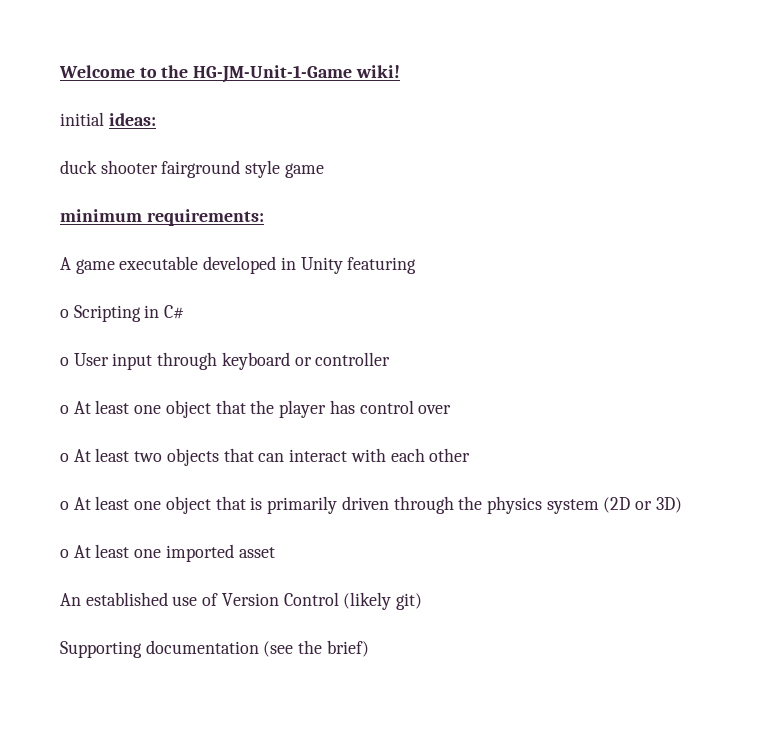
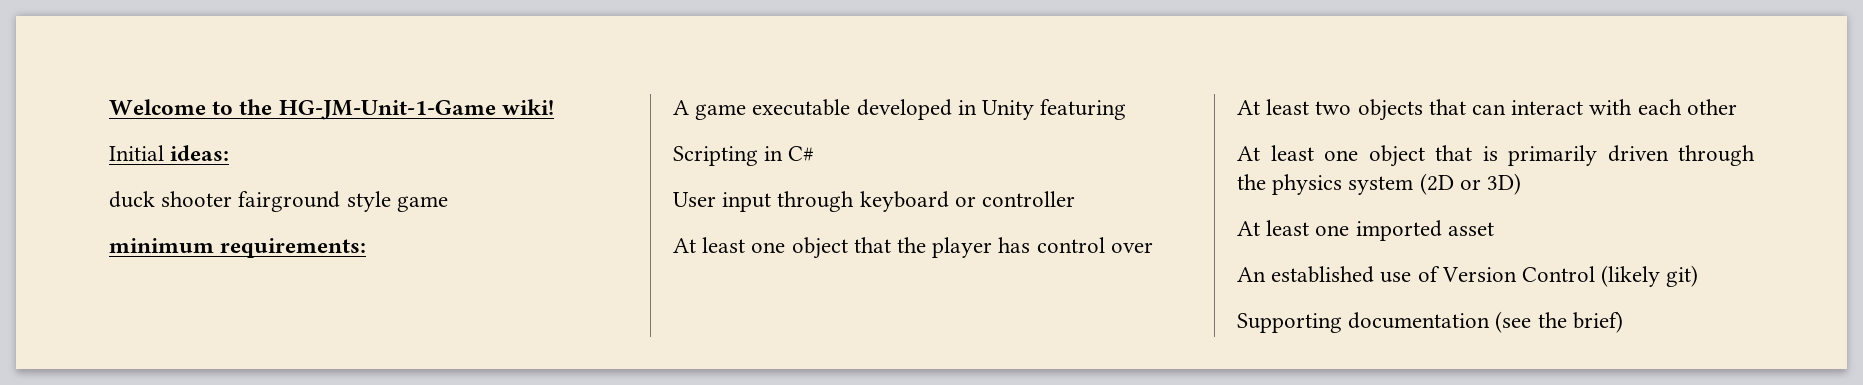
- initial ideas:
+ Initial ideas:
- o Scripting in C#
+ Scripting in C#
- o User input through keyboard or controller
+ User input through keyboard or controller
- o At least one object that the player has control over
+ At least one object that the player has control over
- o At least two objects that can interact with each other
+ At least two objects that can interact with each other
- o At least one object that is primarily driven through the physics system (2D or 3D)
+ At least one object that is primarily driven through the physics system (2D or 3D)
- o At least one imported asset
+ At least one imported asset

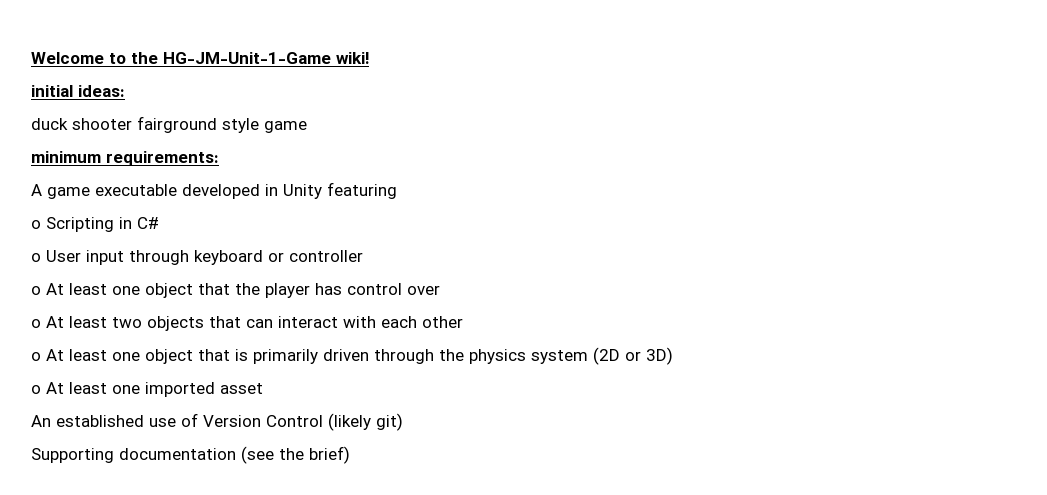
- Initial ideas:
+ initial ideas:
- Scripting in C#
+ o Scripting in C#
- User input through keyboard or controller
+ o User input through keyboard or controller
- At least one object that the player has control over
+ o At least one object that the player has control over
- At least two objects that can interact with each other
+ o At least two objects that can interact with each other
- At least one object that is primarily driven through the physics system (2D or 3D)
+ o At least one object that is primarily driven through the physics system (2D or 3D)
- At least one imported asset
+ o At least one imported asset

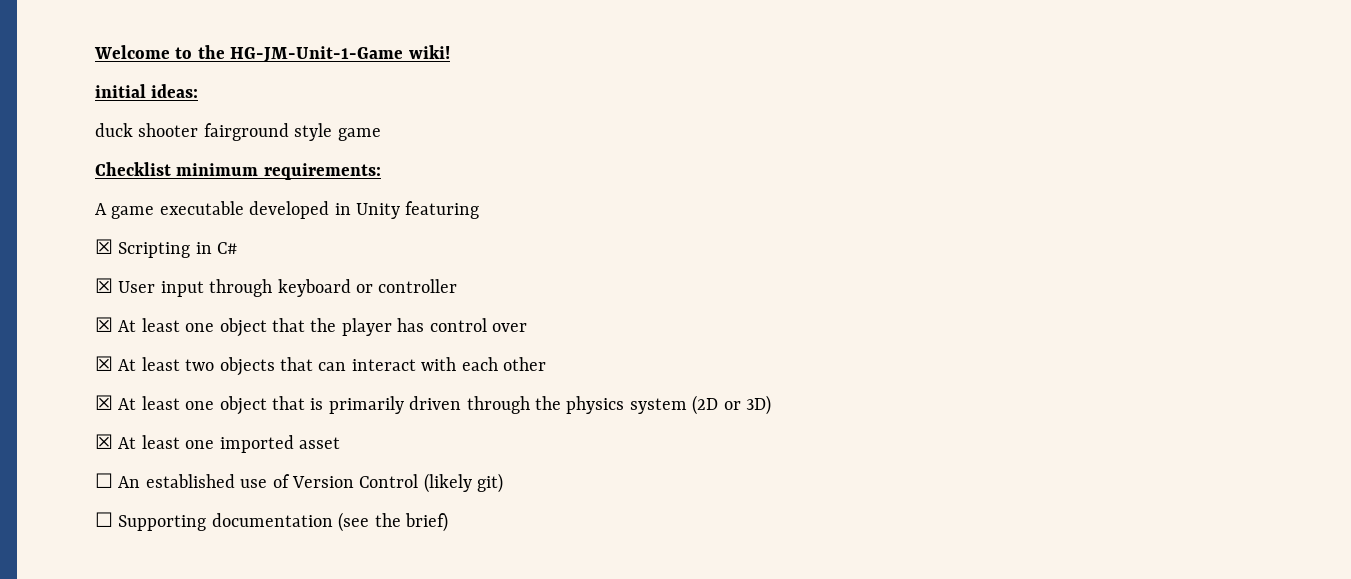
- minimum requirements:
+ Checklist minimum requirements:
- o Scripting in C#
+ ☒ Scripting in C#
- o User input through keyboard or controller
+ ☒ User input through keyboard or controller
- o At least one object that the player has control over
+ ☒ At least one object that the player has control over
- o At least two objects that can interact with each other
+ ☒ At least two objects that can interact with each other
- o At least one object that is primarily driven through the physics system (2D or 3D)
+ ☒ At least one object that is primarily driven through the physics system (2D or 3D)
- o At least one imported asset
+ ☒ At least one imported asset
- An established use of Version Control (likely git)
+ ☐ An established use of Version Control (likely git)
- Supporting documentation (see the brief)
+ ☐ Supporting documentation (see the brief)

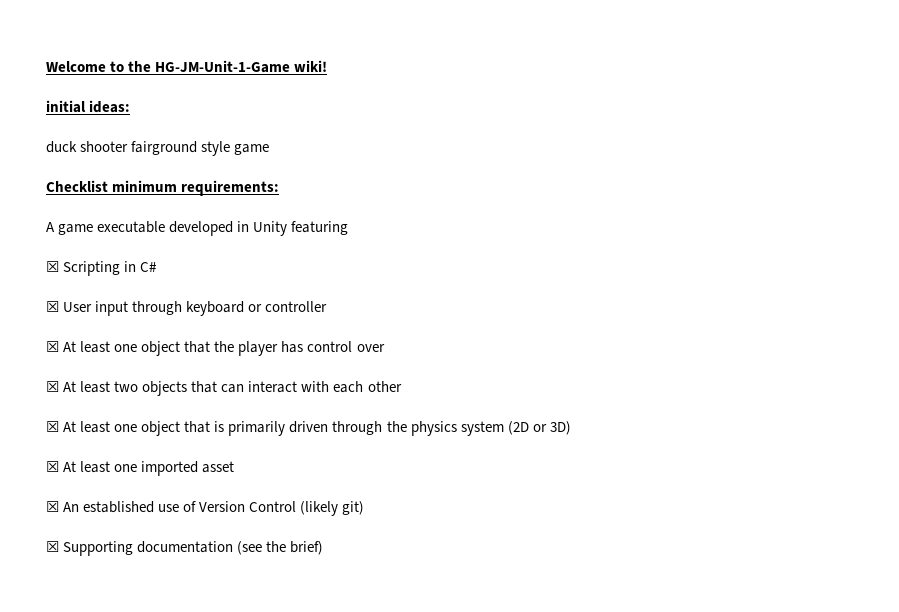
- ☐ An established use of Version Control (likely git)
+ ☒ An established use of Version Control (likely git)
- ☐ Supporting documentation (see the brief)
+ ☒ Supporting documentation (see the brief)

